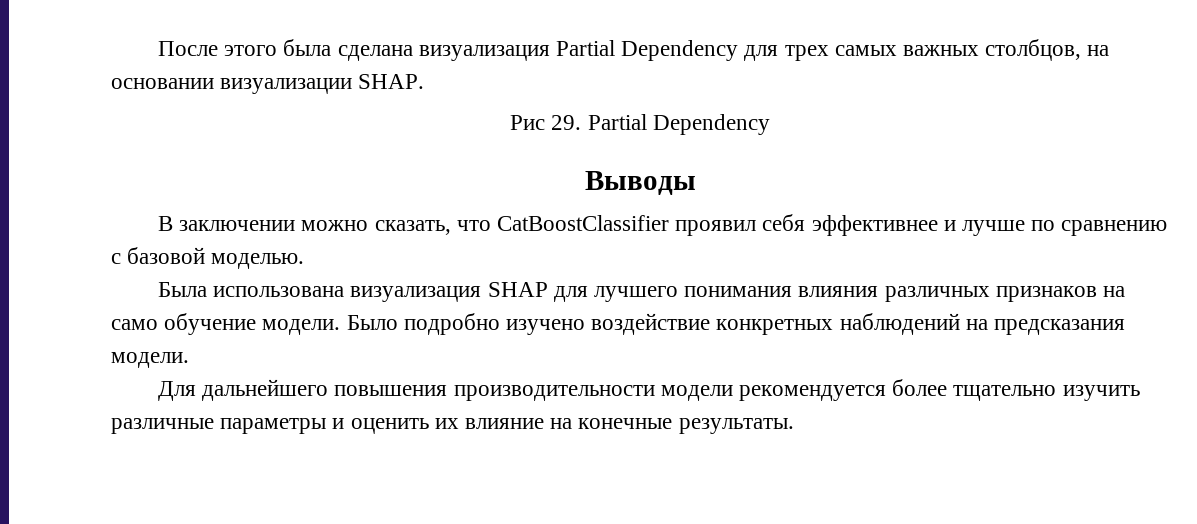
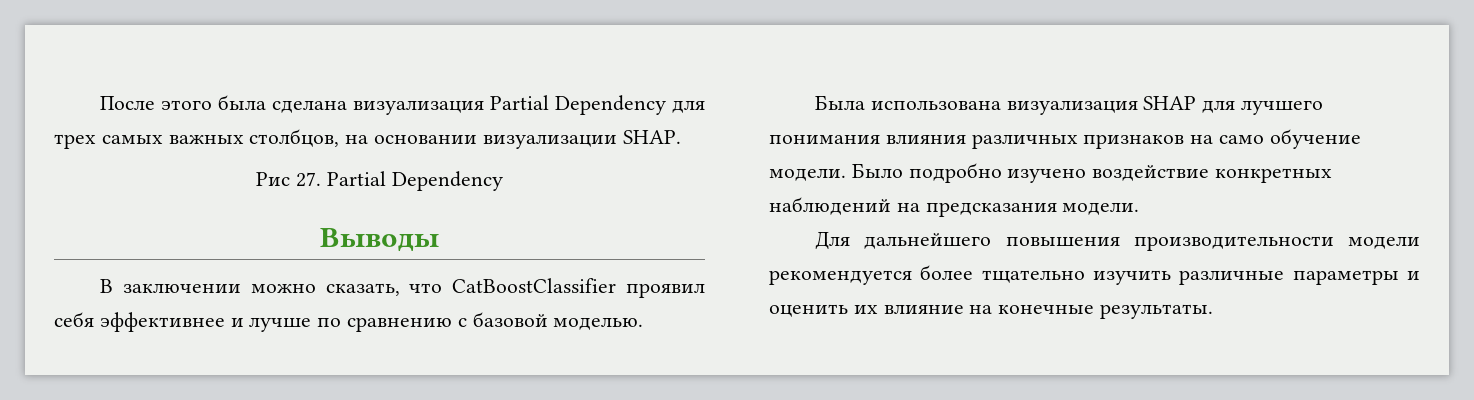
- Рис 29. Partial Dependency
+ Рис 27. Partial Dependency

